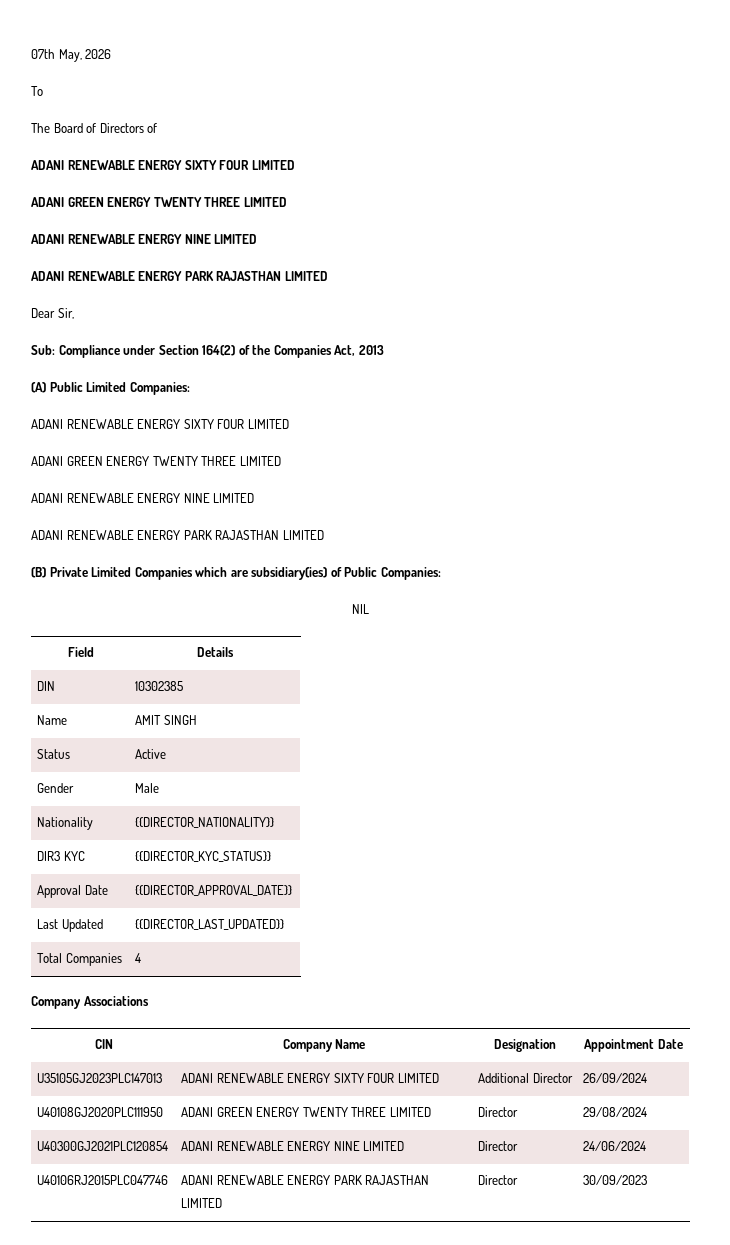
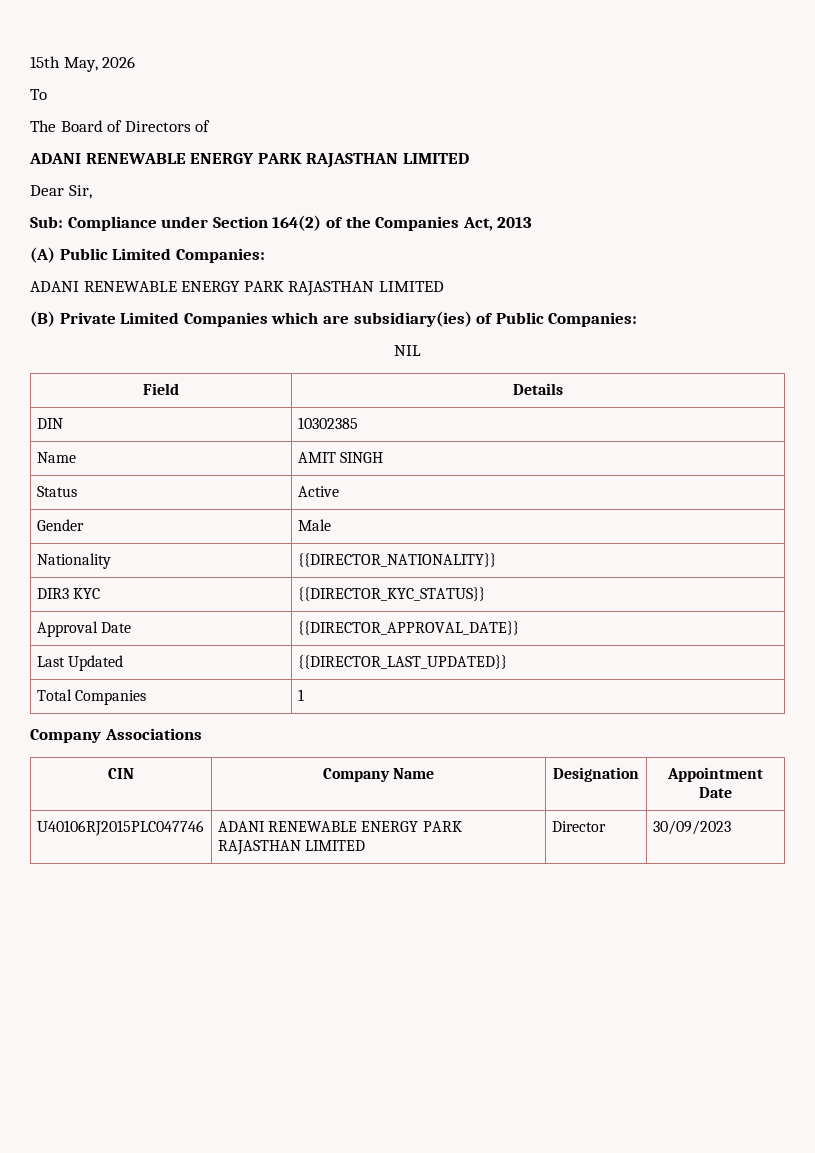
- 07th May, 2026
+ 15th May, 2026
  The Board of Directors of
- ADANI RENEWABLE ENERGY SIXTY FOUR LIMITED
- ADANI GREEN ENERGY TWENTY THREE LIMITED
- ADANI RENEWABLE ENERGY NINE LIMITED
  (A) Public Limited Companies:
- ADANI RENEWABLE ENERGY SIXTY FOUR LIMITED
- ADANI GREEN ENERGY TWENTY THREE LIMITED
- ADANI RENEWABLE ENERGY NINE LIMITED
- Total Companies | 4
+ Total Companies | 1
- U35105GJ2023PLC147013 | ADANI RENEWABLE ENERGY SIXTY FOUR LIMITED | Additional Director | 26/09/2024
- U40108GJ2020PLC111950 | ADANI GREEN ENERGY TWENTY THREE LIMITED | Director | 29/08/2024
- U40300GJ2021PLC120854 | ADANI RENEWABLE ENERGY NINE LIMITED | Director | 24/06/2024

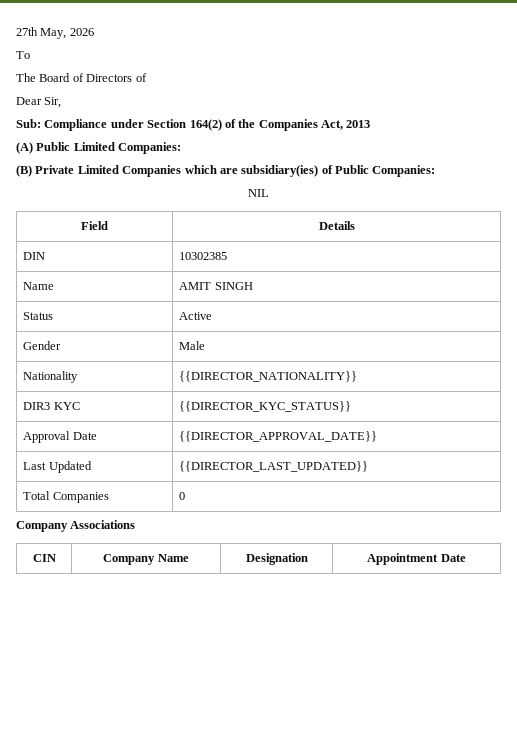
- 15th May, 2026
+ 27th May, 2026
  The Board of Directors of
- ADANI RENEWABLE ENERGY PARK RAJASTHAN LIMITED
  (A) Public Limited Companies:
- ADANI RENEWABLE ENERGY PARK RAJASTHAN LIMITED
- Total Companies | 1
+ Total Companies | 0
- U40106RJ2015PLC047746 | ADANI RENEWABLE ENERGY PARK RAJASTHAN LIMITED | Director | 30/09/2023

